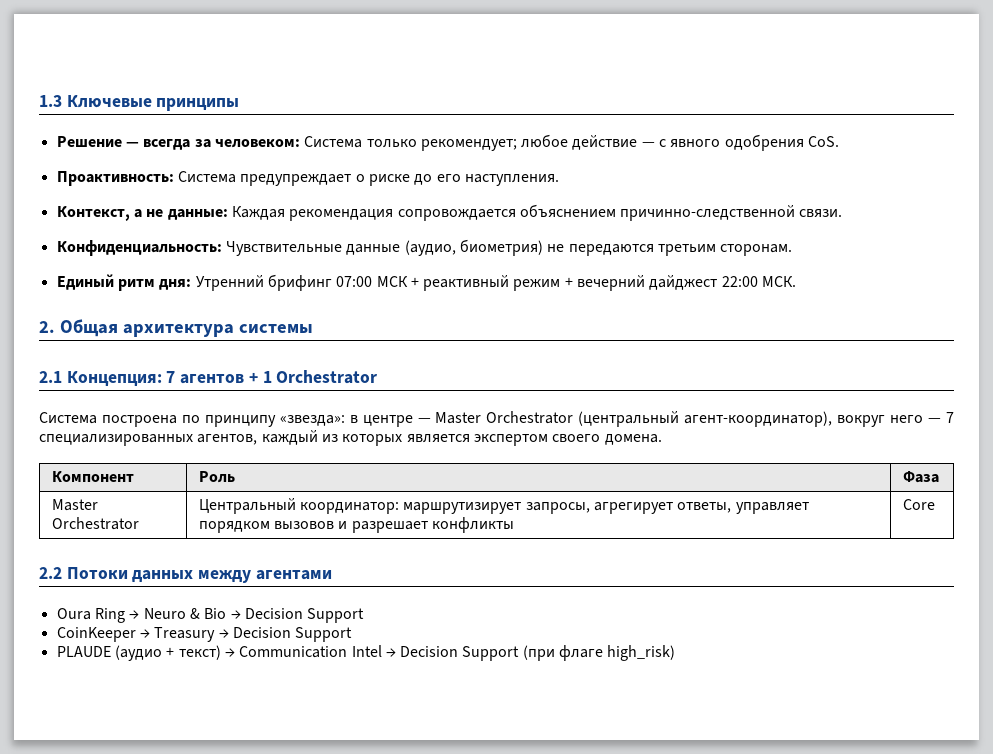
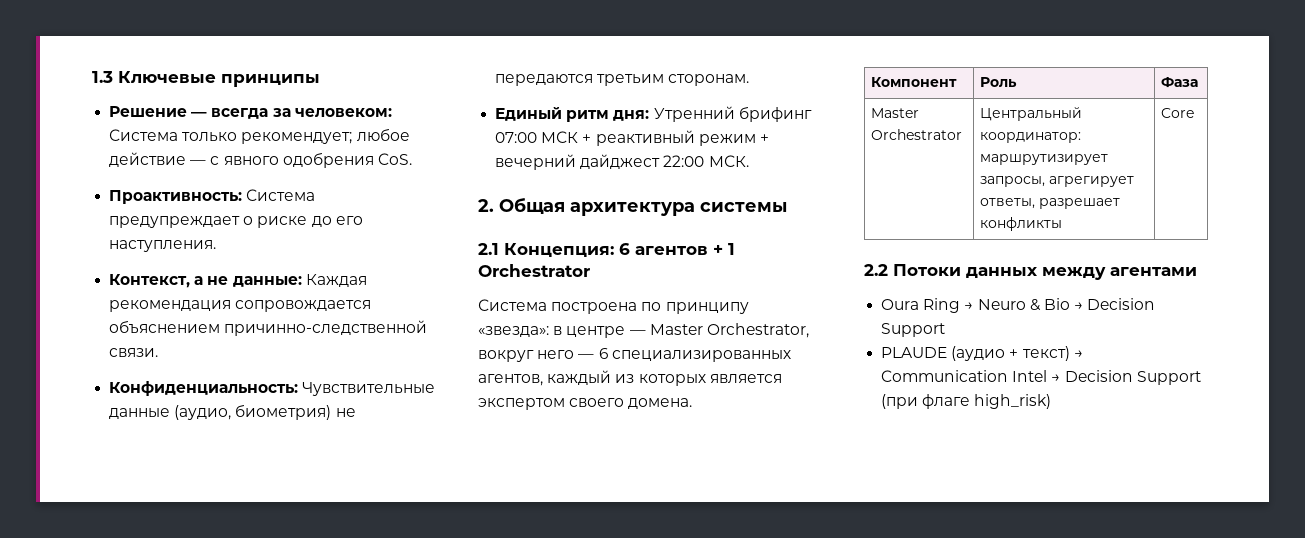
- 2.1 Концепция: 7 агентов + 1 Orchestrator
+ 2.1 Концепция: 6 агентов + 1 Orchestrator
- Система построена по принципу «звезда»: в центре — Master Orchestrator (центральный агент-координатор), вокруг него — 7 специализированных агентов, каждый из которых является экспертом своего домена.
+ Система построена по принципу «звезда»: в центре — Master Orchestrator, вокруг него — 6 специализированных агентов, каждый из которых является экспертом своего домена.
- Master Orchestrator | Центральный координатор: маршрутизирует запросы, агрегирует ответы, управляет порядком вызовов и разрешает конфликты | Core
+ Master Orchestrator | Центральный координатор: маршрутизирует запросы, агрегирует ответы, разрешает конфликты | Core
- CoinKeeper → Treasury → Decision Support

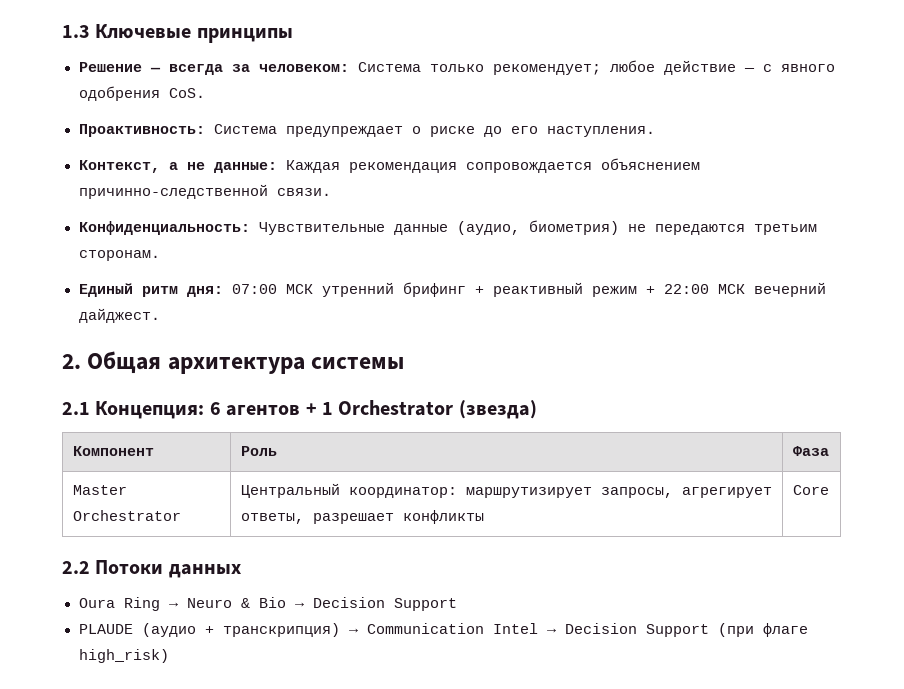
- Единый ритм дня: Утренний брифинг 07:00 МСК + реактивный режим + вечерний дайджест 22:00 МСК.
+ Единый ритм дня: 07:00 МСК утренний брифинг + реактивный режим + 22:00 МСК вечерний дайджест.
- 2.1 Концепция: 6 агентов + 1 Orchestrator
- Система построена по принципу «звезда»: в центре — Master Orchestrator, вокруг него — 6 специализированных агентов, каждый из которых является экспертом своего домена.
+ 2.1 Концепция: 6 агентов + 1 Orchestrator (звезда)
- 2.2 Потоки данных между агентами
+ 2.2 Потоки данных
- PLAUDE (аудио + текст) → Communication Intel → Decision Support (при флаге high_risk)
+ PLAUDE (аудио + транскрипция) → Communication Intel → Decision Support (при флаге high_risk)

